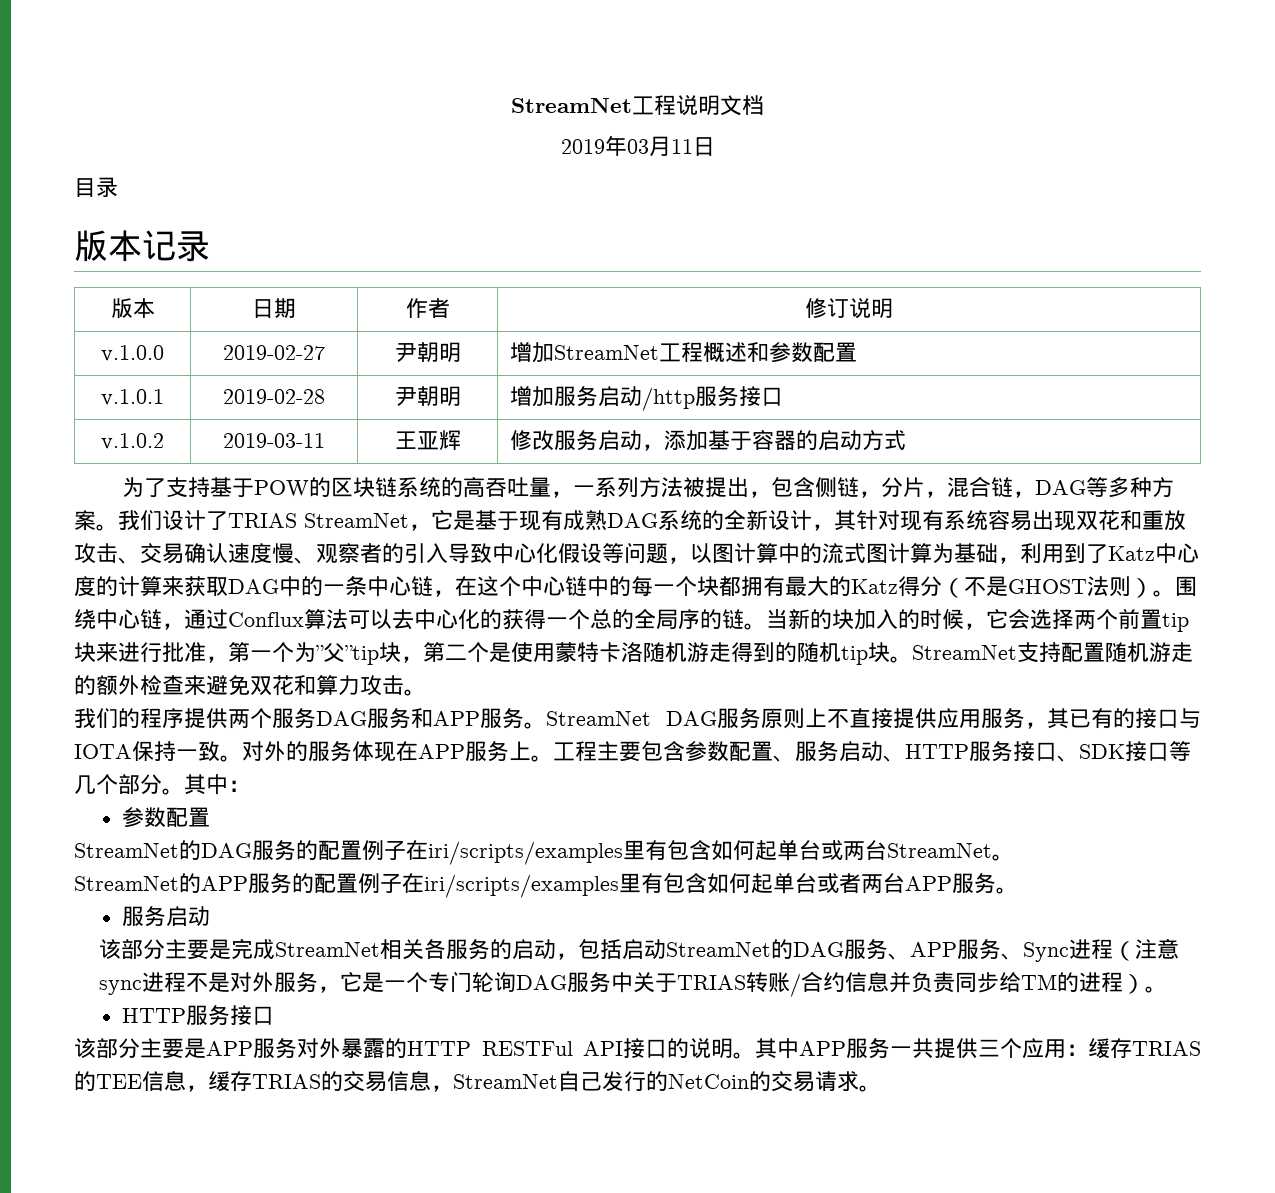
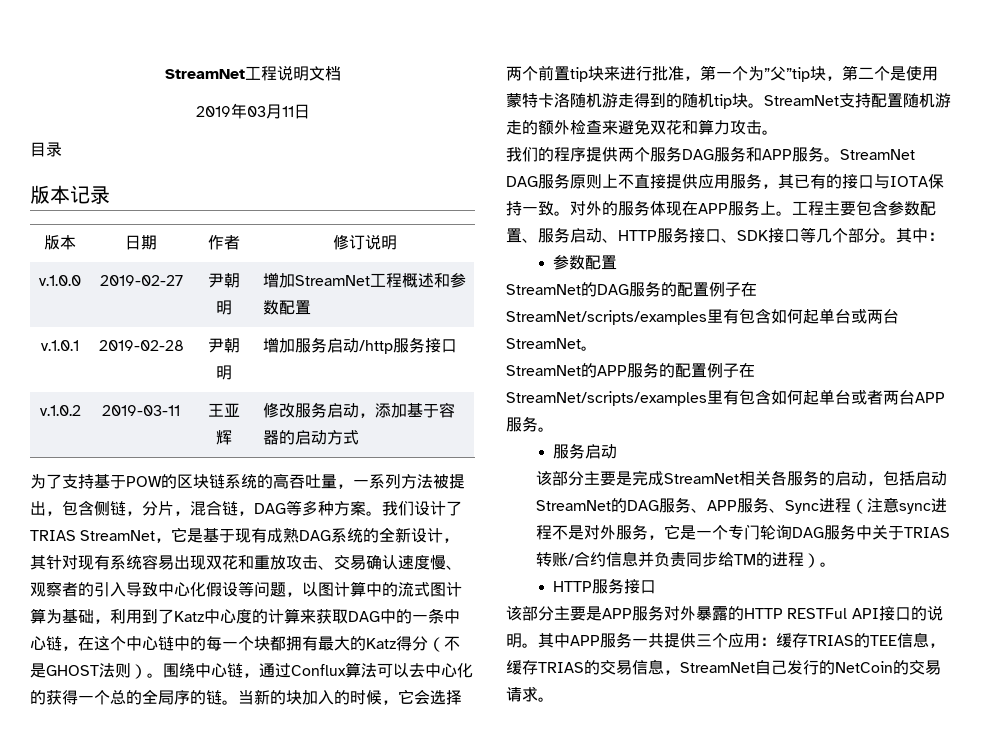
- StreamNet的DAG服务的配置例子在iri/scripts/examples里有包含如何起单台或两台StreamNet。
+ StreamNet的DAG服务的配置例子在StreamNet/scripts/examples里有包含如何起单台或两台StreamNet。
- StreamNet的APP服务的配置例子在iri/scripts/examples里有包含如何起单台或者两台APP服务。
+ StreamNet的APP服务的配置例子在StreamNet/scripts/examples里有包含如何起单台或者两台APP服务。

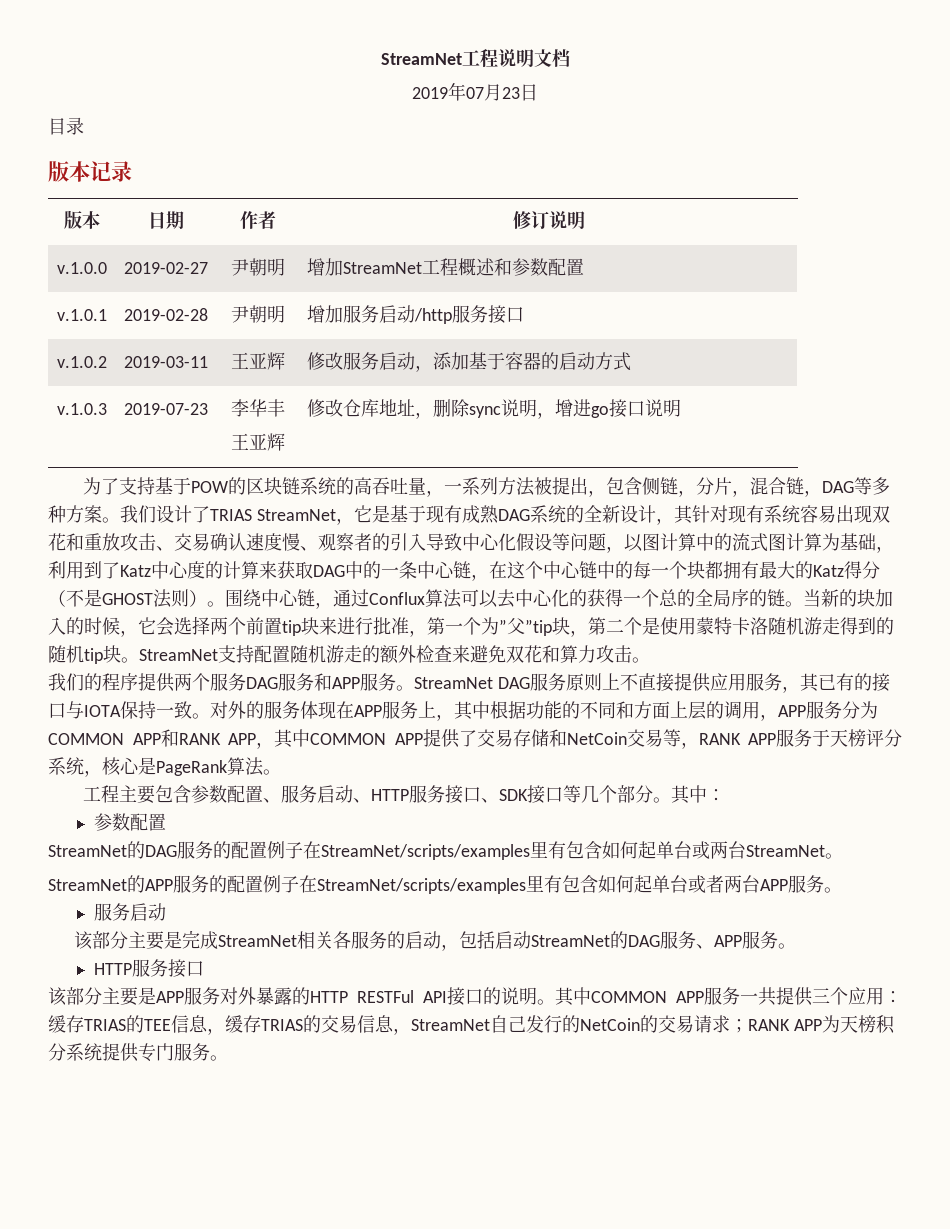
- 2019年03月11日
+ 2019年07月23日
+ v.1.0.3 | 2019-07-23 | 李华丰
+ 王亚辉 | 修改仓库地址，删除sync说明，增进go接口说明
- 对外的服务体现在APP服务上。工程主要包含参数配置、服务启动、HTTP服务接口、SDK接口等几个部分。
+ 对外的服务体现在APP服务上，其中根据功能的不同和方面上层的调用，APP服务分为COMMON APP和RANK APP，其中COMMON APP提供了交易存储和NetCoin交易等，RANK APP服务于天榜评分系统，核心是PageRank算法。
+ 工程主要包含参数配置、服务启动、HTTP服务接口、SDK接口等几个部分。
- 该部分主要是完成StreamNet相关各服务的启动，包括启动StreamNet的DAG服务、APP服务、Sync进程（注意sync进程不是对外服务，它是一个专门轮询DAG服务中关于TRIAS转账/合约信息并负责同步给TM的进程）。
+ 该部分主要是完成StreamNet相关各服务的启动，包括启动StreamNet的DAG服务、APP服务。
- 其中APP服务一共提供三个应用：缓存TRIAS的TEE信息，缓存TRIAS的交易信息，StreamNet自己发行的NetCoin的交易请求。
+ 其中COMMON APP服务一共提供三个应用：缓存TRIAS的TEE信息，缓存TRIAS的交易信息，StreamNet自己发行的NetCoin的交易请求；RANK APP为天榜积分系统提供专门服务。

